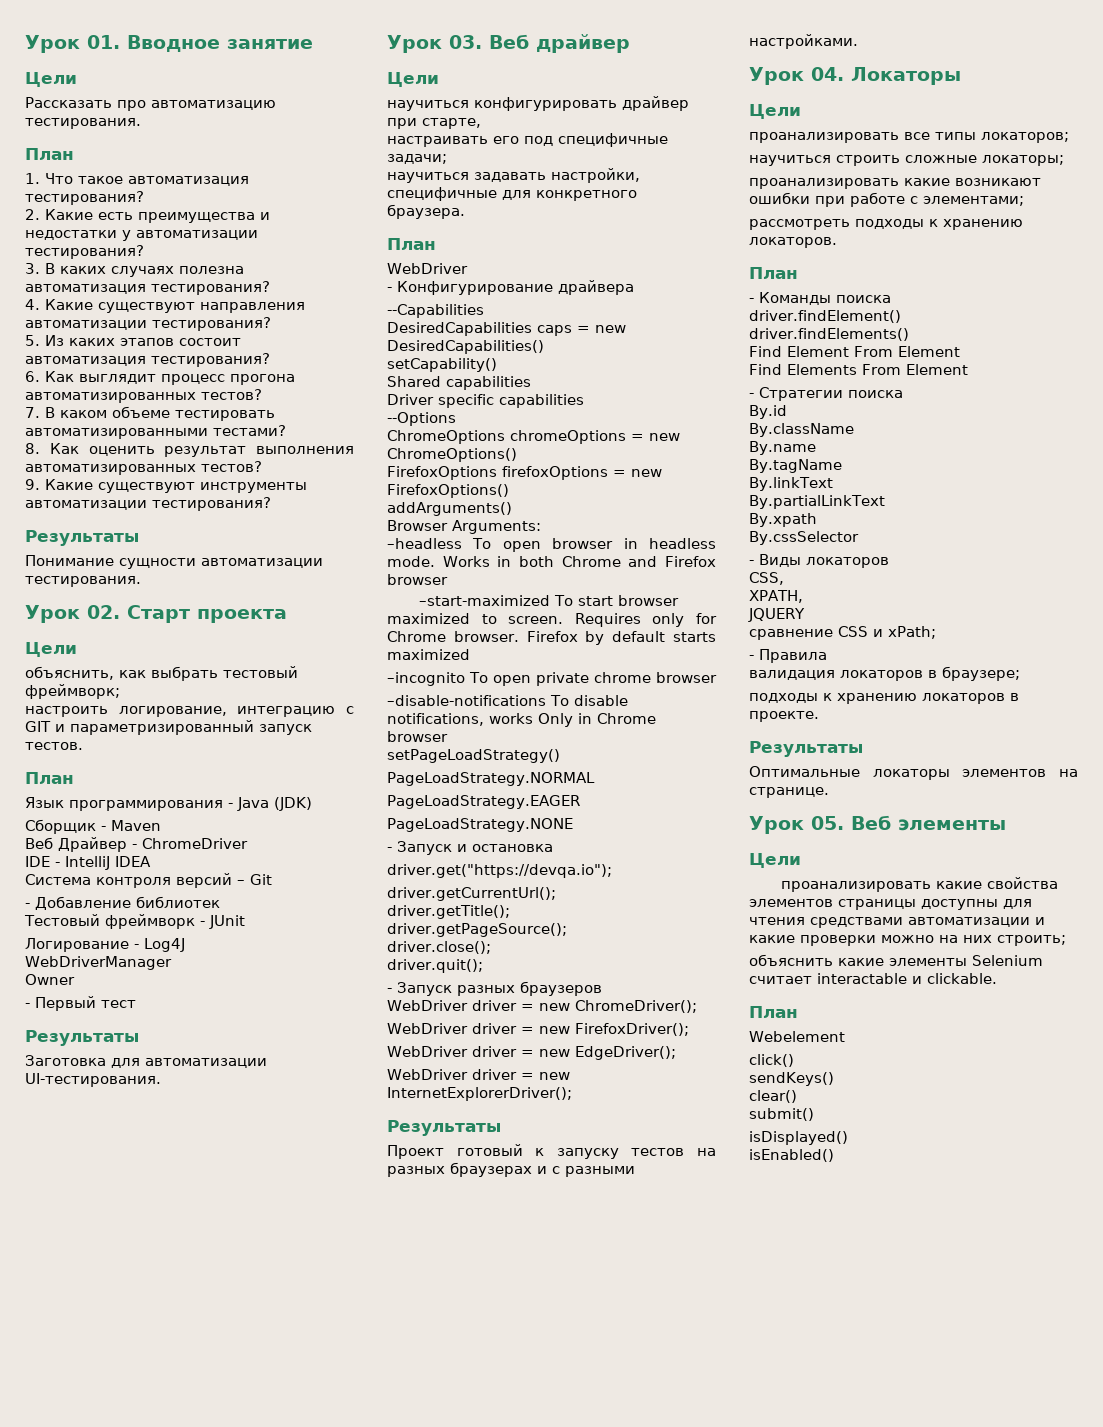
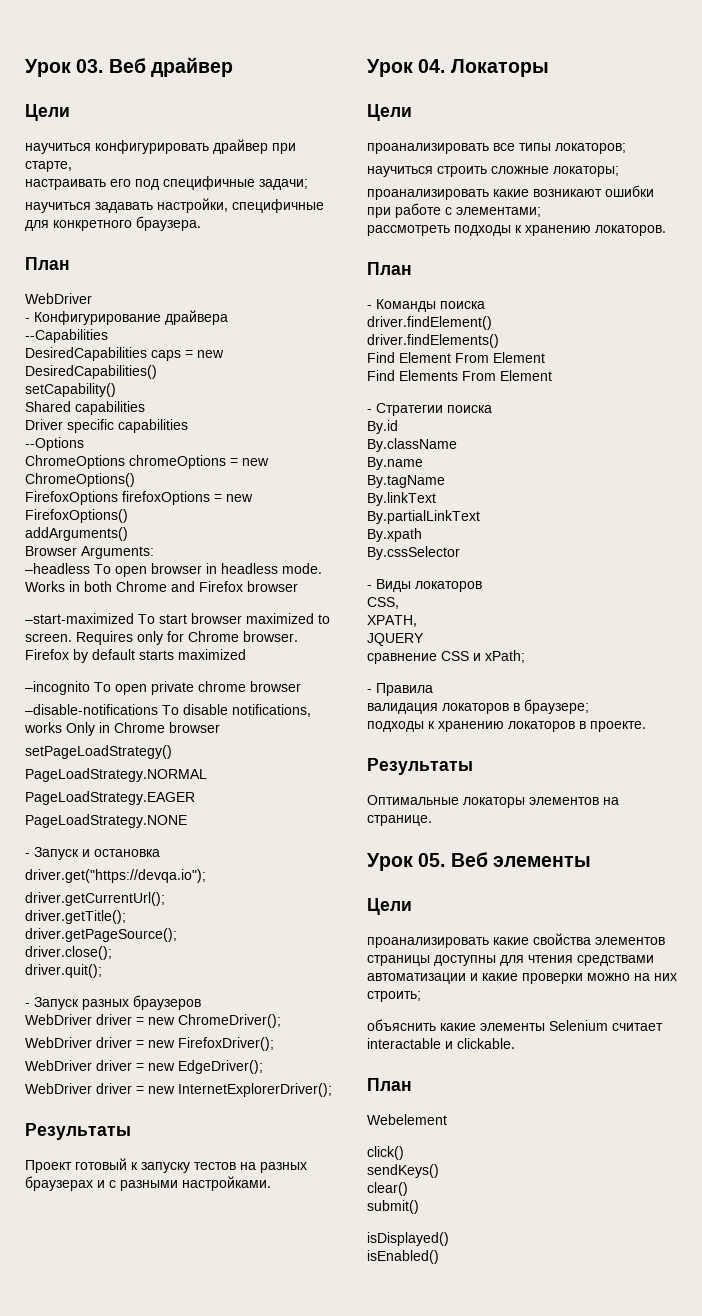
- Урок 01. Вводное занятие
- Цели
- Рассказать про автоматизацию тестирования.
- План
- 1. Что такое автоматизация тестирования?
- 2. Какие есть преимущества и недостатки у автоматизации тестирования?
- 3. В каких случаях полезна автоматизация тестирования?
- 4. Какие существуют направления автоматизации тестирования?
- 5. Из каких этапов состоит автоматизация тестирования?
- 6. Как выглядит процесс прогона автоматизированных тестов?
- 7. В каком объеме тестировать автоматизированными тестами?
- 8. Как оценить результат выполнения автоматизированных тестов?
- 9. Какие существуют инструменты автоматизации тестирования?
- Результаты
- Понимание сущности автоматизации тестирования.
- Урок 02. Старт проекта
- Цели
- объяснить, как выбрать тестовый фреймворк;
- настроить логирование, интеграцию с GIT и параметризированный запуск тестов.
- План
- Язык программирования - Java (JDK)
- Сборщик - Maven
- Веб Драйвер - ChromeDriver
- IDE - IntelliJ IDEA
- Система контроля версий – Git
- - Добавление библиотек
- Тестовый фреймворк - JUnit
- Логирование - Log4J
- WebDriverManager
- Owner
- - Первый тест
- Результаты
- Заготовка для автоматизации UI-тестирования.

